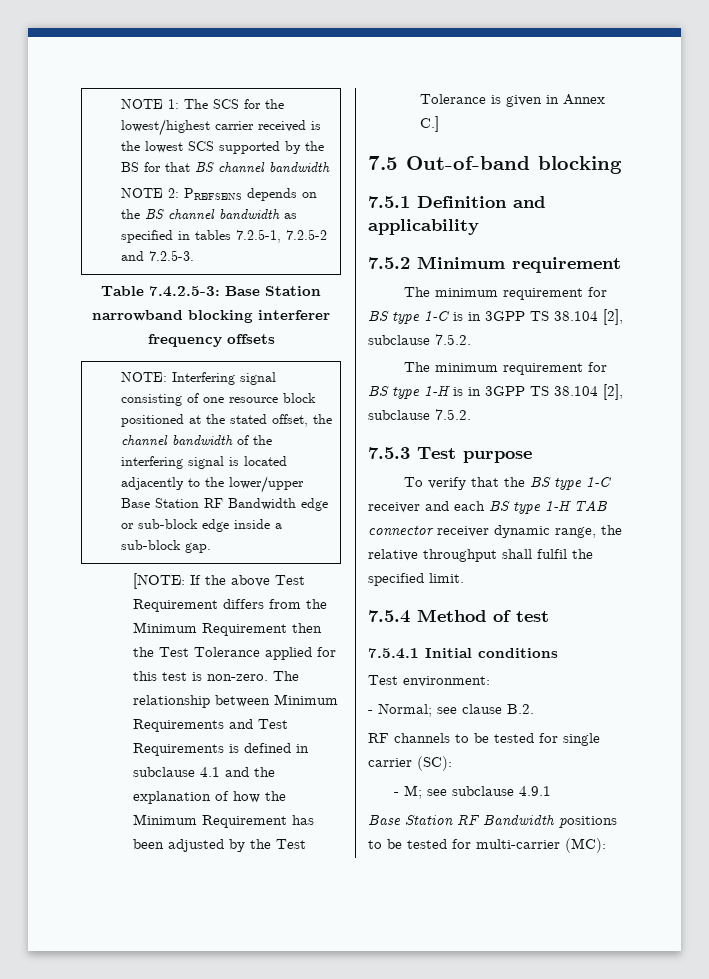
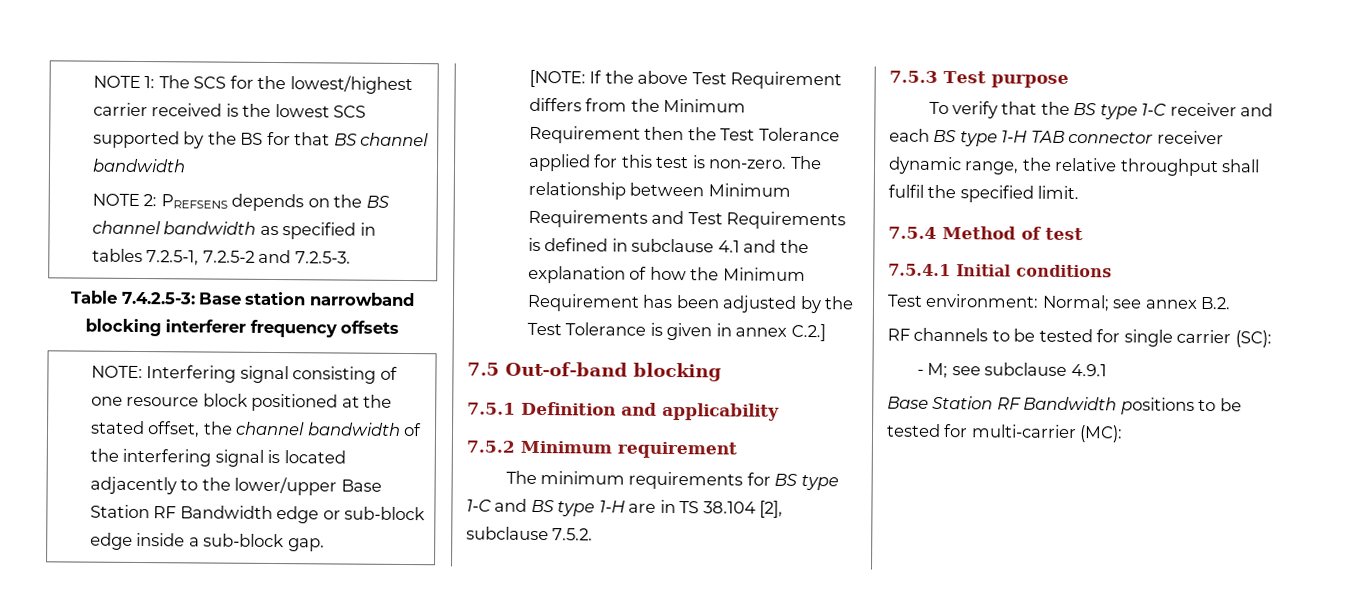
- Table 7.4.2.5-3: Base Station narrowband blocking interferer frequency offsets
+ Table 7.4.2.5-3: Base station narrowband blocking interferer frequency offsets
- The relationship between Minimum Requirements and Test Requirements is defined in subclause 4.1 and the explanation of how the Minimum Requirement has been adjusted by the Test Tolerance is given in Annex C.]
+ The relationship between Minimum Requirements and Test Requirements is defined in subclause 4.1 and the explanation of how the Minimum Requirement has been adjusted by the Test Tolerance is given in annex C.2.]
- The minimum requirement for BS type 1-C is in 3GPP TS 38.104 [2], subclause 7.5.2.
- The minimum requirement for BS type 1-H is in 3GPP TS 38.104 [2], subclause 7.5.2.
+ The minimum requirements for BS type 1-C and BS type 1-H are in TS 38.104 [2], subclause 7.5.2.
- Test environment:
- - Normal; see clause B.2.
+ Test environment: Normal; see annex B.2.

